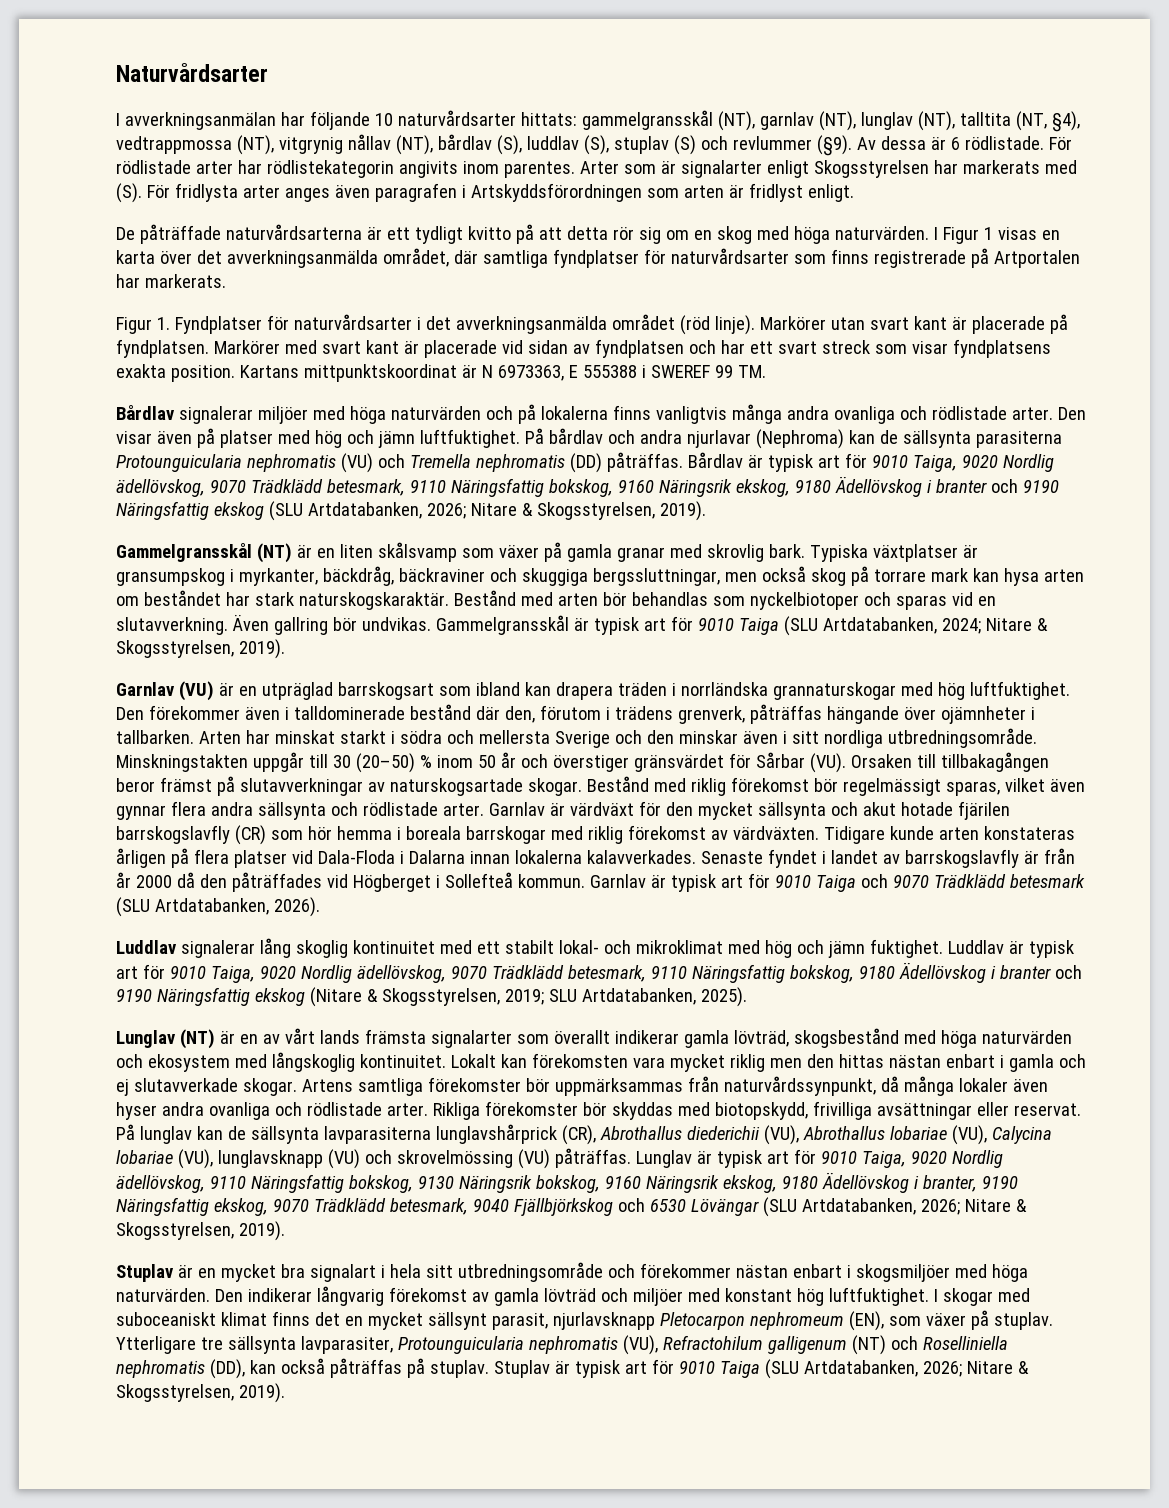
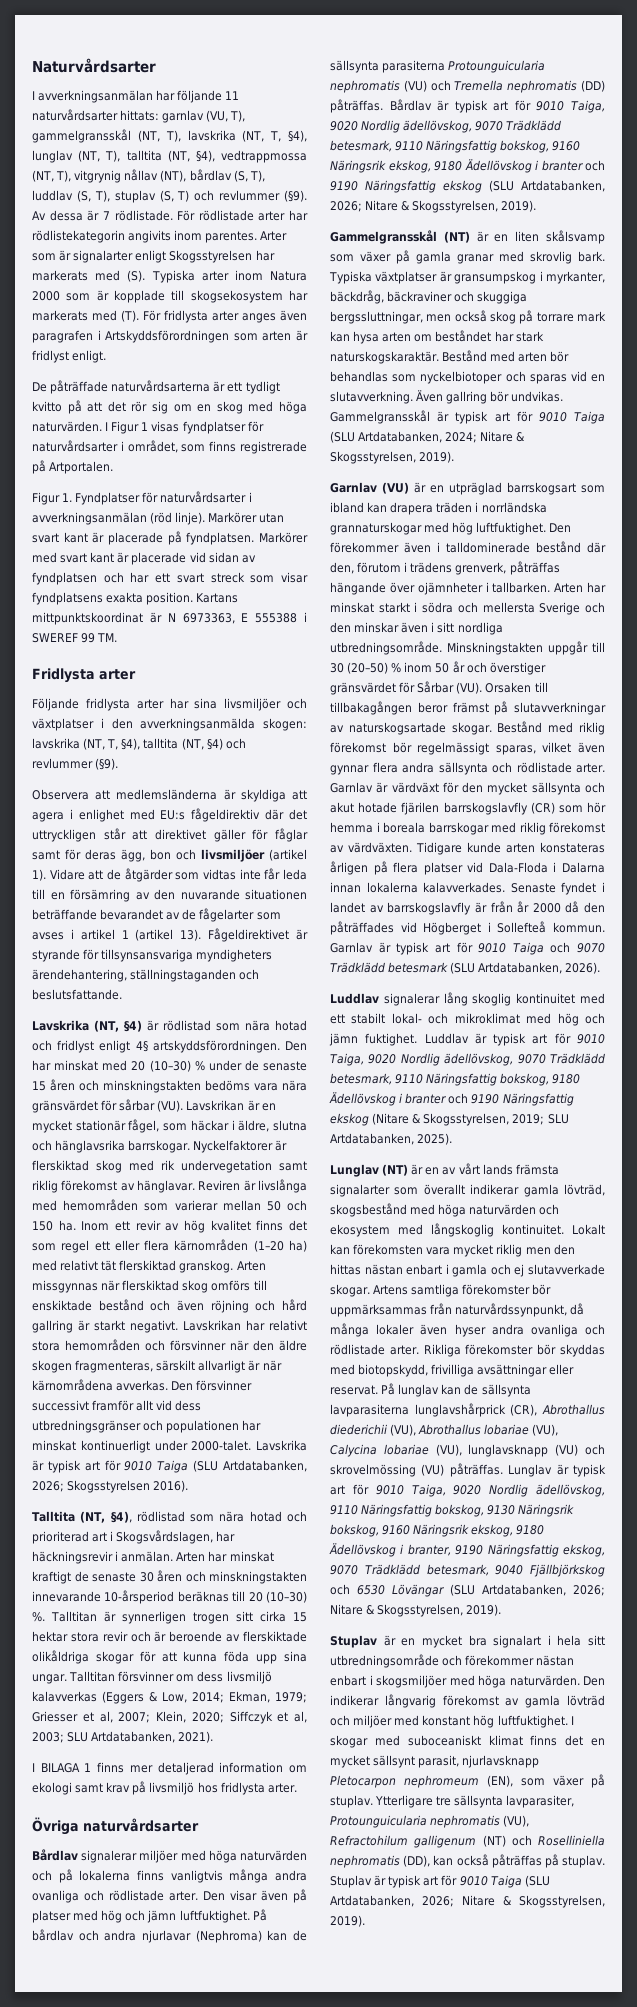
- I avverkningsanmälan har följande 10 naturvårdsarter hittats: gammelgransskål (NT), garnlav (NT), lunglav (NT), talltita (NT, §4), vedtrappmossa (NT), vitgrynig nållav (NT), bårdlav (S), luddlav (S), stuplav (S) och revlummer (§9).
+ I avverkningsanmälan har följande 11 naturvårdsarter hittats: garnlav (VU, T), gammelgransskål (NT, T), lavskrika (NT, T, §4), lunglav (NT, T), talltita (NT, §4), vedtrappmossa (NT, T), vitgrynig nållav (NT), bårdlav (S, T), luddlav (S, T), stuplav (S, T) och revlummer (§9).
- Av dessa är 6 rödlistade.
+ Av dessa är 7 rödlistade.
- Arter som är signalarter enligt Skogsstyrelsen har markerats med (S). För fridlysta arter anges även paragrafen i Artskyddsförordningen som arten är fridlyst enligt.
+ Arter som är signalarter enligt Skogsstyrelsen har markerats med (S). Typiska arter inom Natura 2000 som är kopplade till skogsekosystem har markerats med (T). För fridlysta arter anges även paragrafen i Artskyddsförordningen som arten är fridlyst enligt.
- De påträffade naturvårdsarterna är ett tydligt kvitto på att detta rör sig om en skog med höga naturvärden.
+ De påträffade naturvårdsarterna är ett tydligt kvitto på att det rör sig om en skog med höga naturvärden.
- I Figur 1 visas en karta över det avverkningsanmälda området, där samtliga fyndplatser för naturvårdsarter som finns registrerade på Artportalen har markerats.
+ I Figur 1 visas fyndplatser för naturvårdsarter i området, som finns registrerade på Artportalen.
- Figur 1. Fyndplatser för naturvårdsarter i det avverkningsanmälda området (röd linje).
+ Figur 1. Fyndplatser för naturvårdsarter i avverkningsanmälan (röd linje).
+ Fridlysta arter
+ Följande fridlysta arter har sina livsmiljöer och växtplatser i den avverkningsanmälda skogen: lavskrika (NT, T, §4), talltita (NT, §4) och revlummer (§9).
+ Observera att medlemsländerna är skyldiga att agera i enlighet med EU:s fågeldirektiv där det uttryckligen står att direktivet gäller för fåglar samt för deras ägg, bon och livsmiljöer (artikel 1). Vidare att de åtgärder som vidtas inte får leda till en försämring av den nuvarande situationen beträffande bevarandet av de fågelarter som avses i artikel 1 (artikel 13). Fågeldirektivet är styrande för tillsynsansvariga myndigheters ärendehantering, ställningstaganden och beslutsfattande.
+ Lavskrika (NT, §4) är rödlistad som nära hotad och fridlyst enligt 4§ artskyddsförordningen. Den har minskat med 20 (10–30) % under de senaste 15 åren och minskningstakten bedöms vara nära gränsvärdet för sårbar (VU). Lavskrikan är en mycket stationär fågel, som häckar i äldre, slutna och hänglavsrika barrskogar. Nyckelfaktorer är flerskiktad skog med rik undervegetation samt riklig förekomst av hänglavar. Reviren är livslånga med hemområden som varierar mellan 50 och 150 ha. Inom ett revir av hög kvalitet finns det som regel ett eller flera kärnområden (1–20 ha) med relativt tät flerskiktad granskog. Arten missgynnas när flerskiktad skog omförs till enskiktade bestånd och även röjning och hård gallring är starkt negativt. Lavskrikan har relativt stora hemområden och försvinner när den äldre skogen fragmenteras, särskilt allvarligt är när kärnområdena avverkas. Den försvinner successivt framför allt vid dess utbredningsgränser och populationen har minskat kontinuerligt under 2000-talet. Lavskrika är typisk art för 9010 Taiga (SLU Artdatabanken, 2026; Skogsstyrelsen 2016).
+ Talltita (NT, §4), rödlistad som nära hotad och prioriterad art i Skogsvårdslagen, har häckningsrevir i anmälan. Arten har minskat kraftigt de senaste 30 åren och minskningstakten innevarande 10-årsperiod beräknas till 20 (10–30) %. Talltitan är synnerligen trogen sitt cirka 15 hektar stora revir och är beroende av flerskiktade olikåldriga skogar för att kunna föda upp sina ungar. Talltitan försvinner om dess livsmiljö kalavverkas (Eggers & Low, 2014; Ekman, 1979; Griesser et al, 2007; Klein, 2020; Siffczyk et al, 2003; SLU Artdatabanken, 2021).
+ I BILAGA 1 finns mer detaljerad information om ekologi samt krav på livsmiljö hos fridlysta arter.
+ Övriga naturvårdsarter

